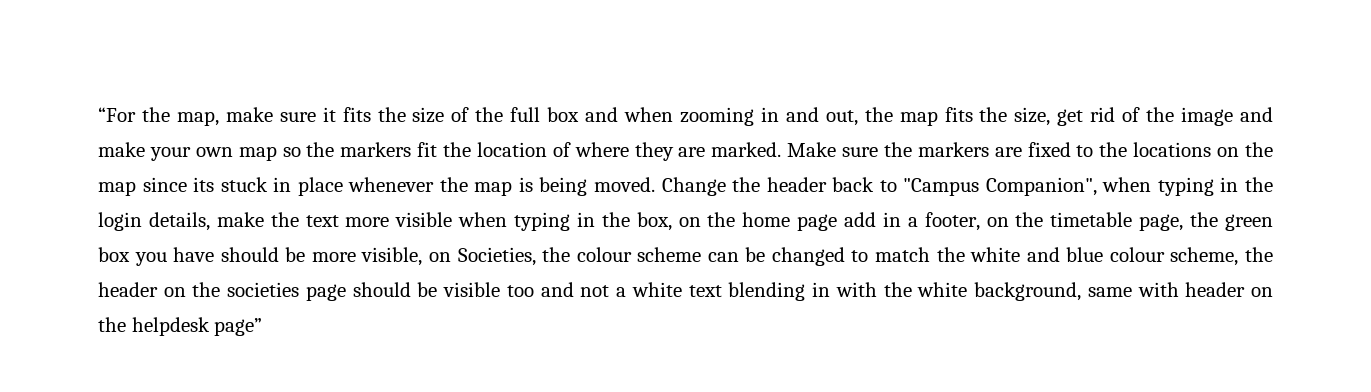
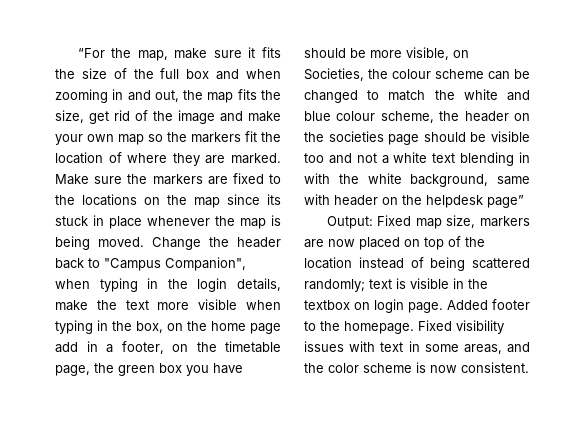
+ Output: Fixed map size, markers are now placed on top of the location instead of being scattered randomly; text is visible in the textbox on login page. Added footer to the homepage. Fixed visibility issues with text in some areas, and the color scheme is now consistent.

